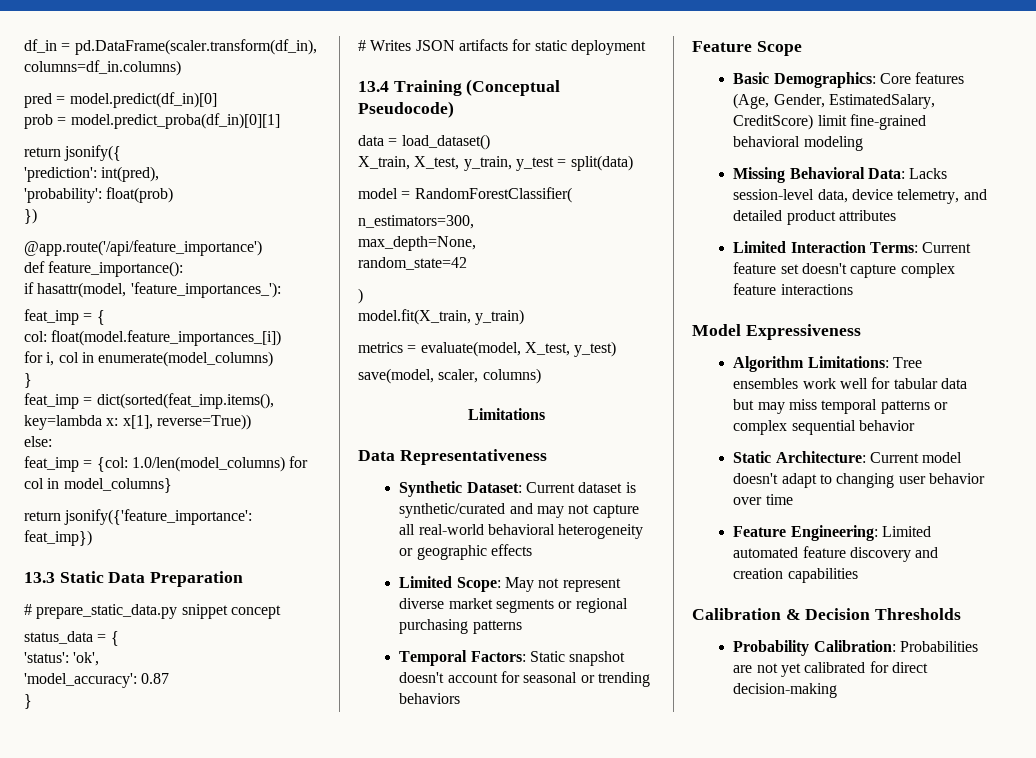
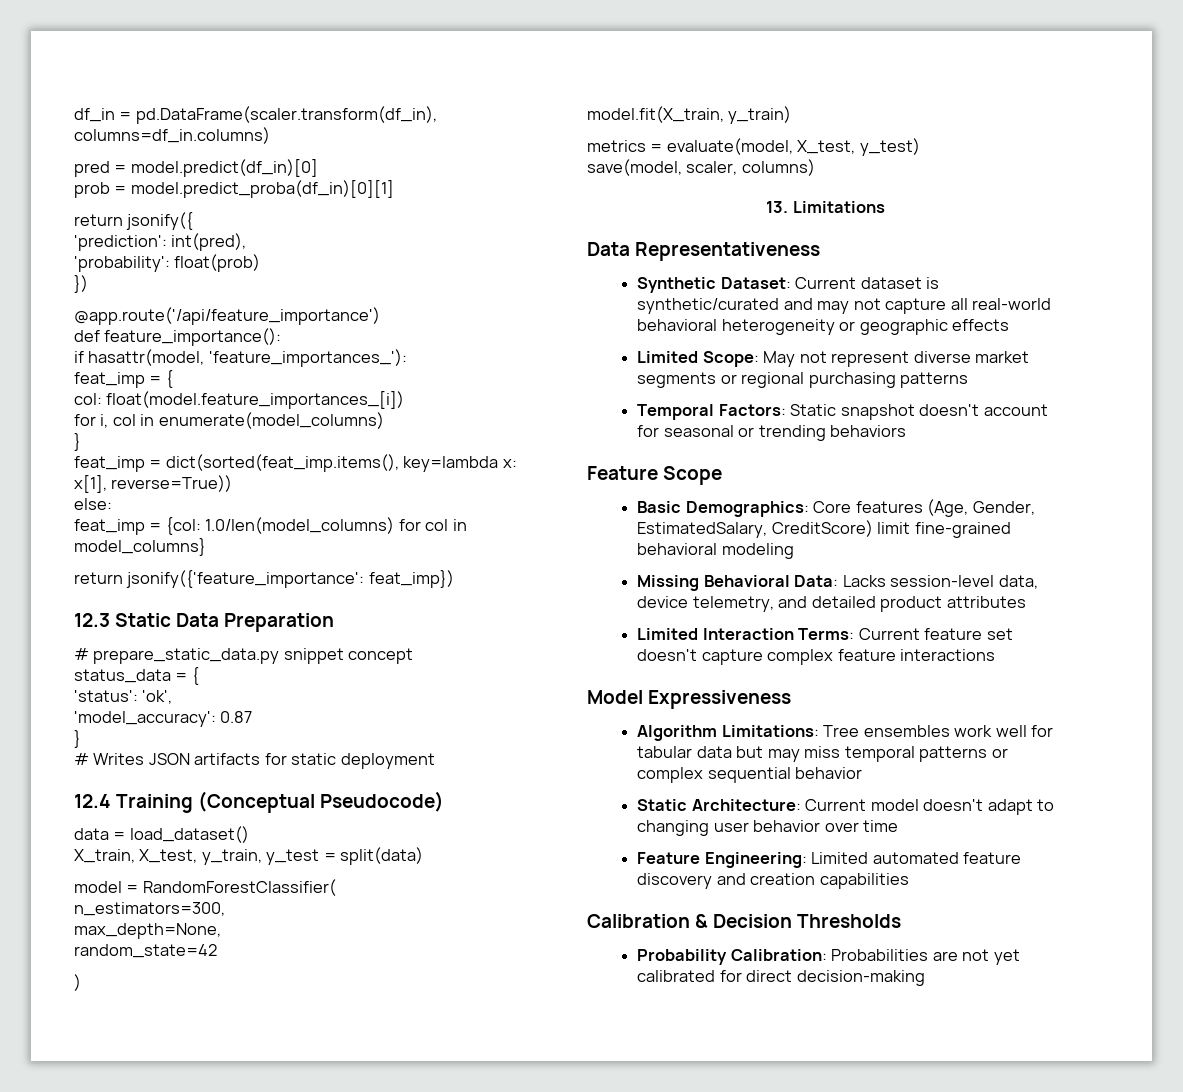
- 13.3 Static Data Preparation
+ 12.3 Static Data Preparation
- 13.4 Training (Conceptual Pseudocode)
+ 12.4 Training (Conceptual Pseudocode)
- Limitations
+ 13. Limitations

